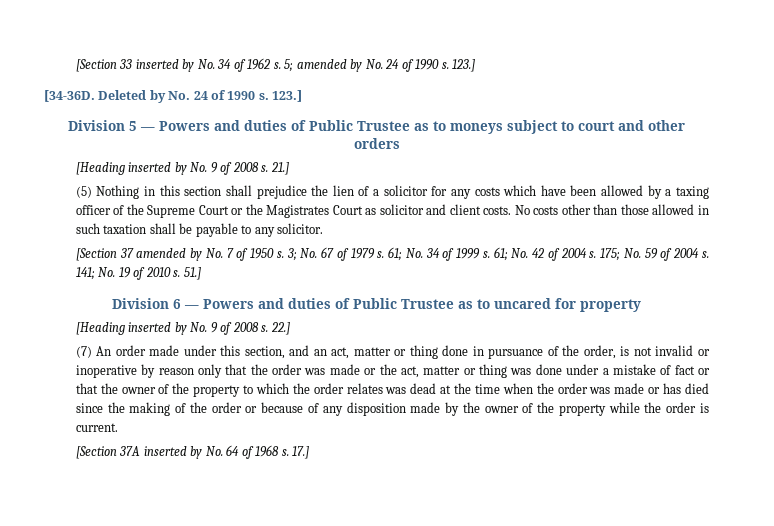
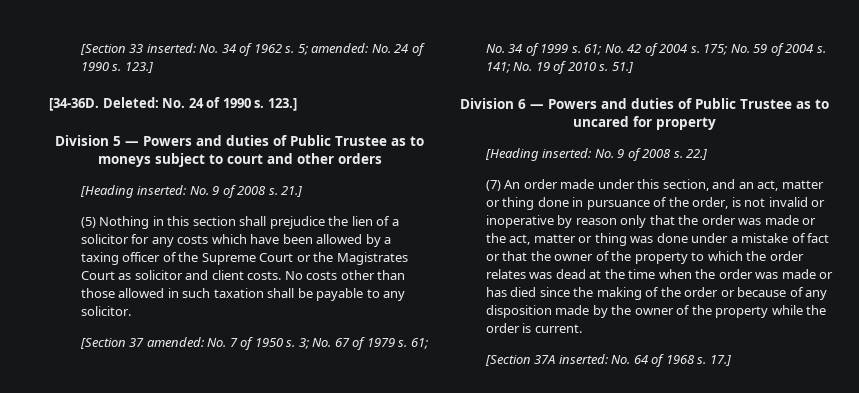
- [Section 33 inserted by No. 34 of 1962 s.
+ [Section 33 inserted: No. 34 of 1962 s.
- 5; amended by No. 24 of 1990 s.
+ 5; amended: No. 24 of 1990 s.
- Deleted by No. 24 of 1990 s.
+ Deleted: No. 24 of 1990 s.
  Division 5 — Powers and duties of Public Trustee as to moneys subject to court and other orders
- [Heading inserted by No. 9 of 2008 s.
+ [Heading inserted: No. 9 of 2008 s.
- [Section 37 amended by No. 7 of 1950 s.
+ [Section 37 amended: No. 7 of 1950 s.
  Division 6 — Powers and duties of Public Trustee as to uncared for property
- [Heading inserted by No. 9 of 2008 s.
+ [Heading inserted: No. 9 of 2008 s.
- [Section 37A inserted by No. 64 of 1968 s.
+ [Section 37A inserted: No. 64 of 1968 s.

